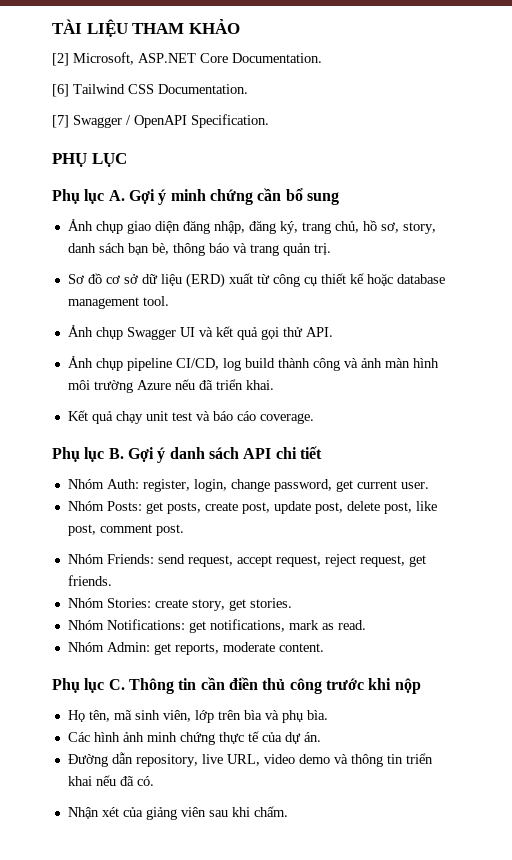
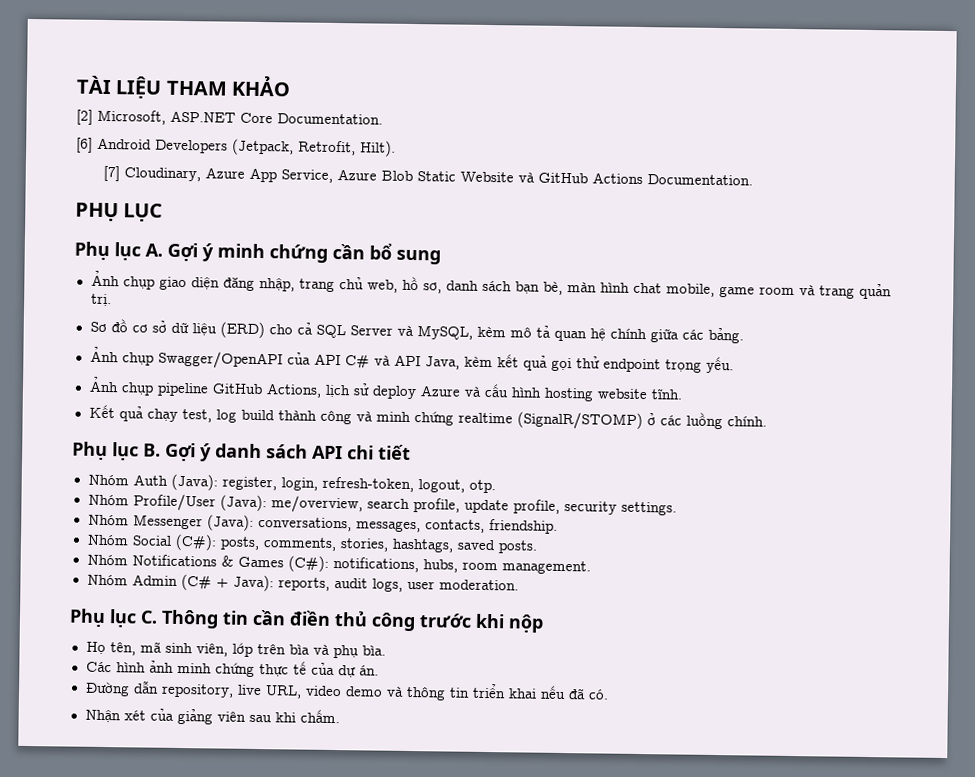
- [6] Tailwind CSS Documentation.
- [7] Swagger / OpenAPI Specification.
+ [6] Android Developers (Jetpack, Retrofit, Hilt).
+ [7] Cloudinary, Azure App Service, Azure Blob Static Website và GitHub Actions Documentation.
- Ảnh chụp giao diện đăng nhập, đăng ký, trang chủ, hồ sơ, story, danh sách bạn bè, thông báo và trang quản trị.
+ Ảnh chụp giao diện đăng nhập, trang chủ web, hồ sơ, danh sách bạn bè, màn hình chat mobile, game room và trang quản trị.
- Sơ đồ cơ sở dữ liệu (ERD) xuất từ công cụ thiết kế hoặc database management tool.
- Ảnh chụp Swagger UI và kết quả gọi thử API.
+ Sơ đồ cơ sở dữ liệu (ERD) cho cả SQL Server và MySQL, kèm mô tả quan hệ chính giữa các bảng.
+ Ảnh chụp Swagger/OpenAPI của API C# và API Java, kèm kết quả gọi thử endpoint trọng yếu.
- Ảnh chụp pipeline CI/CD, log build thành công và ảnh màn hình môi trường Azure nếu đã triển khai.
- Kết quả chạy unit test và báo cáo coverage.
+ Ảnh chụp pipeline GitHub Actions, lịch sử deploy Azure và cấu hình hosting website tĩnh.
+ Kết quả chạy test, log build thành công và minh chứng realtime (SignalR/STOMP) ở các luồng chính.
- Nhóm Auth: register, login, change password, get current user.
- Nhóm Posts: get posts, create post, update post, delete post, like post, comment post.
- Nhóm Friends: send request, accept request, reject request, get friends.
- Nhóm Stories: create story, get stories.
- Nhóm Notifications: get notifications, mark as read.
- Nhóm Admin: get reports, moderate content.
+ Nhóm Auth (Java): register, login, refresh-token, logout, otp.
+ Nhóm Profile/User (Java): me/overview, search profile, update profile, security settings.
+ Nhóm Messenger (Java): conversations, messages, contacts, friendship.
+ Nhóm Social (C#): posts, comments, stories, hashtags, saved posts.
+ Nhóm Notifications & Games (C#): notifications, hubs, room management.
+ Nhóm Admin (C# + Java): reports, audit logs, user moderation.

